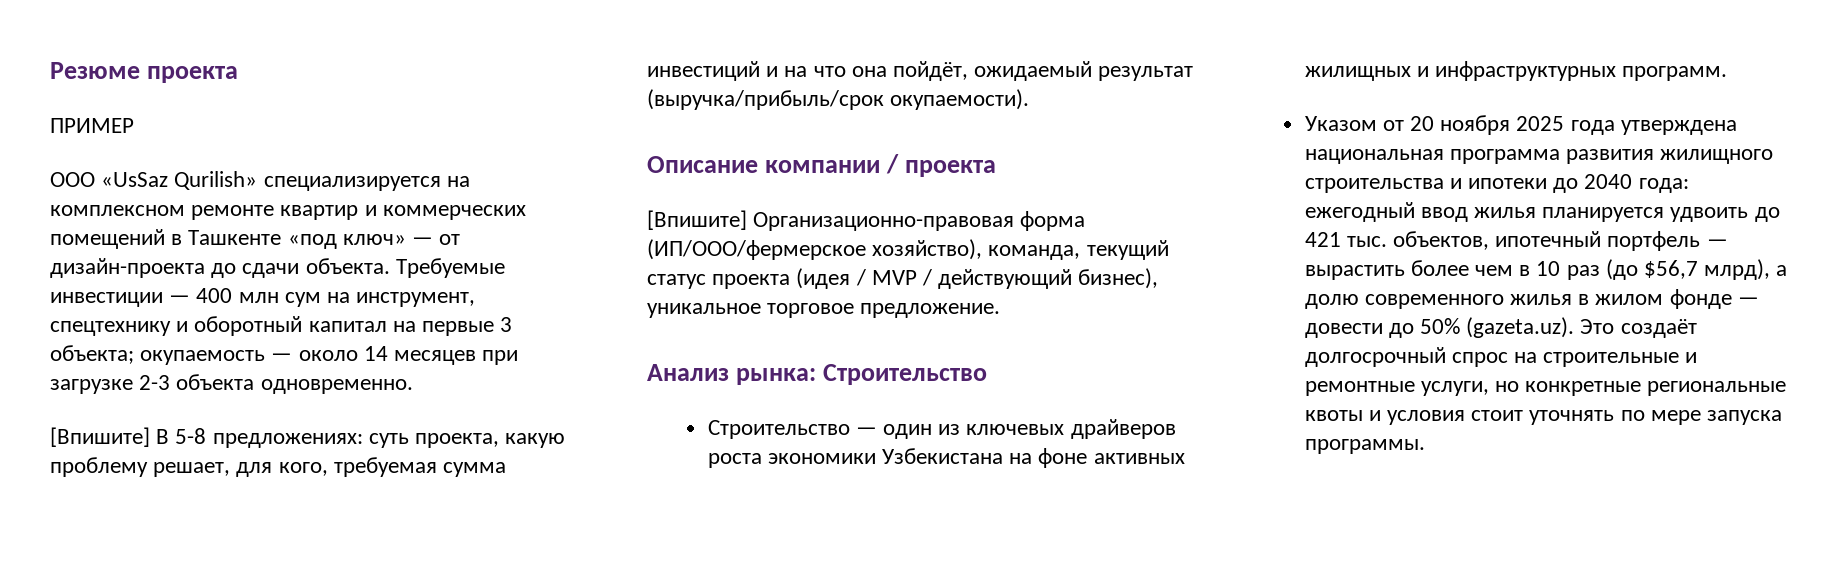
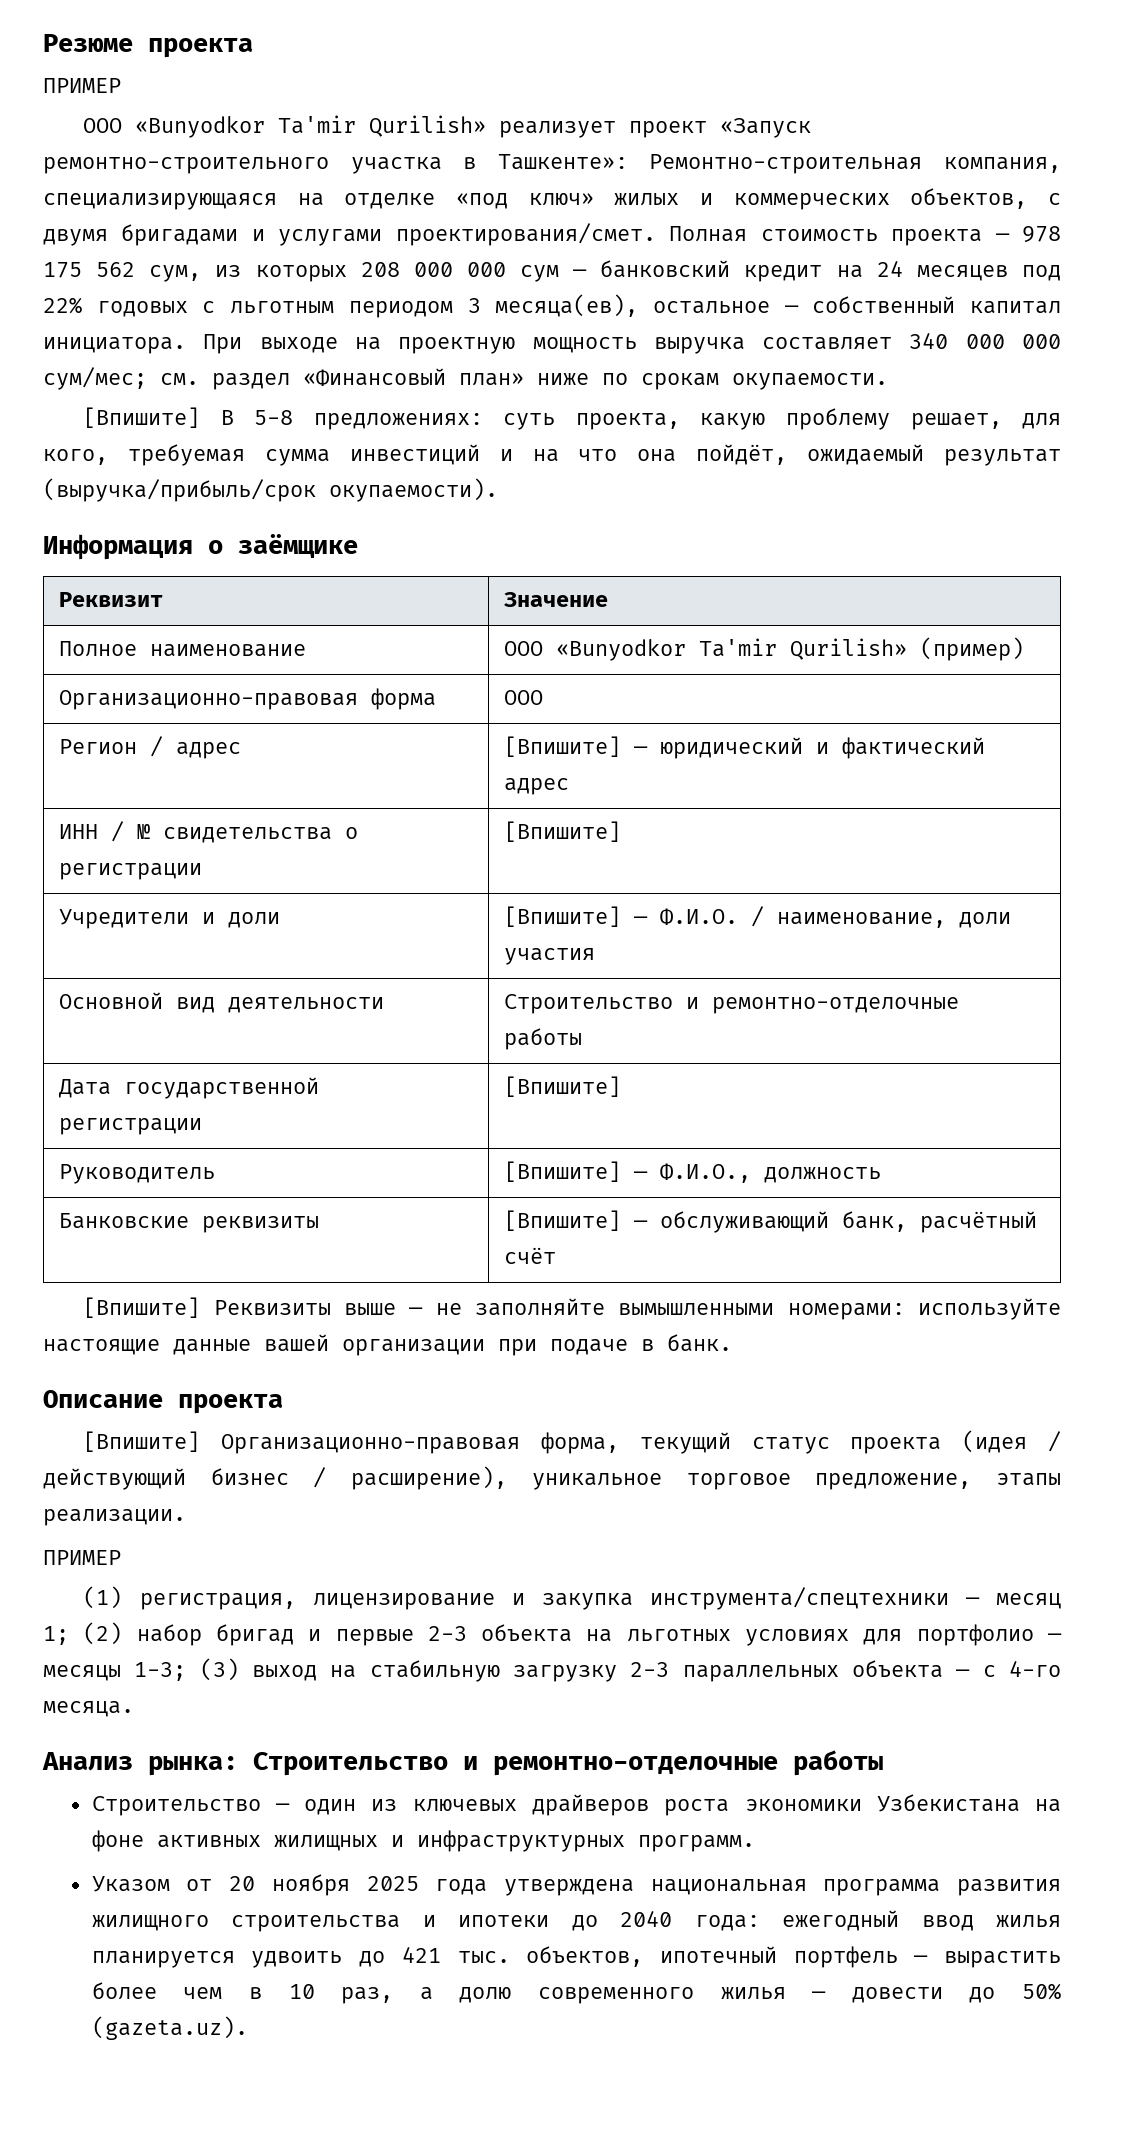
- ООО «UsSaz Qurilish» специализируется на комплексном ремонте квартир и коммерческих помещений в Ташкенте «под ключ» — от дизайн-проекта до сдачи объекта. Требуемые инвестиции — 400 млн сум на инструмент, спецтехнику и оборотный капитал на первые 3 объекта; окупаемость — около 14 месяцев при загрузке 2-3 объекта одновременно.
+ ООО «Bunyodkor Ta'mir Qurilish» реализует проект «Запуск ремонтно-строительного участка в Ташкенте»: Ремонтно-строительная компания, специализирующаяся на отделке «под ключ» жилых и коммерческих объектов, с двумя бригадами и услугами проектирования/смет. Полная стоимость проекта — 978 175 562 сум, из которых 208 000 000 сум — банковский кредит на 24 месяцев под 22% годовых с льготным периодом 3 месяца(ев), остальное — собственный капитал инициатора. При выходе на проектную мощность выручка составляет 340 000 000 сум/мес; см. раздел «Финансовый план» ниже по срокам окупаемости.
+ Информация о заёмщике
+ Реквизит | Значение
+ Полное наименование | ООО «Bunyodkor Ta'mir Qurilish» (пример)
+ Организационно-правовая форма | ООО
+ Регион / адрес | [Впишите] — юридический и фактический адрес
+ ИНН / № свидетельства о регистрации | [Впишите]
+ Учредители и доли | [Впишите] — Ф.И.О. / наименование, доли участия
+ Основной вид деятельности | Строительство и ремонтно-отделочные работы
+ Дата государственной регистрации | [Впишите]
+ Руководитель | [Впишите] — Ф.И.О., должность
+ Банковские реквизиты | [Впишите] — обслуживающий банк, расчётный счёт
+ [Впишите] Реквизиты выше — не заполняйте вымышленными номерами: используйте настоящие данные вашей организации при подаче в банк.
- Описание компании / проекта
+ Описание проекта
- [Впишите] Организационно-правовая форма (ИП/ООО/фермерское хозяйство), команда, текущий статус проекта (идея / MVP / действующий бизнес), уникальное торговое предложение.
+ [Впишите] Организационно-правовая форма, текущий статус проекта (идея / действующий бизнес / расширение), уникальное торговое предложение, этапы реализации.
+ ПРИМЕР
+ (1) регистрация, лицензирование и закупка инструмента/спецтехники — месяц 1; (2) набор бригад и первые 2-3 объекта на льготных условиях для портфолио — месяцы 1-3; (3) выход на стабильную загрузку 2-3 параллельных объекта — с 4-го месяца.
- Анализ рынка: Строительство
+ Анализ рынка: Строительство и ремонтно-отделочные работы
- Указом от 20 ноября 2025 года утверждена национальная программа развития жилищного строительства и ипотеки до 2040 года: ежегодный ввод жилья планируется удвоить до 421 тыс. объектов, ипотечный портфель — вырастить более чем в 10 раз (до $56,7 млрд), а долю современного жилья в жилом фонде — довести до 50% (gazeta.uz). Это создаёт долгосрочный спрос на строительные и ремонтные услуги, но конкретные региональные квоты и условия стоит уточнять по мере запуска программы.
+ Указом от 20 ноября 2025 года утверждена национальная программа развития жилищного строительства и ипотеки до 2040 года: ежегодный ввод жилья планируется удвоить до 421 тыс. объектов, ипотечный портфель — вырастить более чем в 10 раз, а долю современного жилья — довести до 50% (gazeta.uz).

